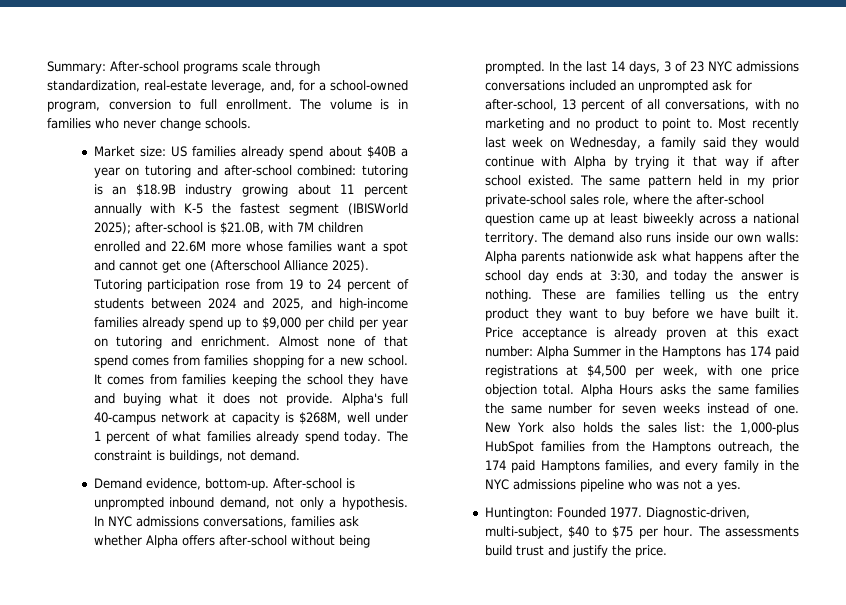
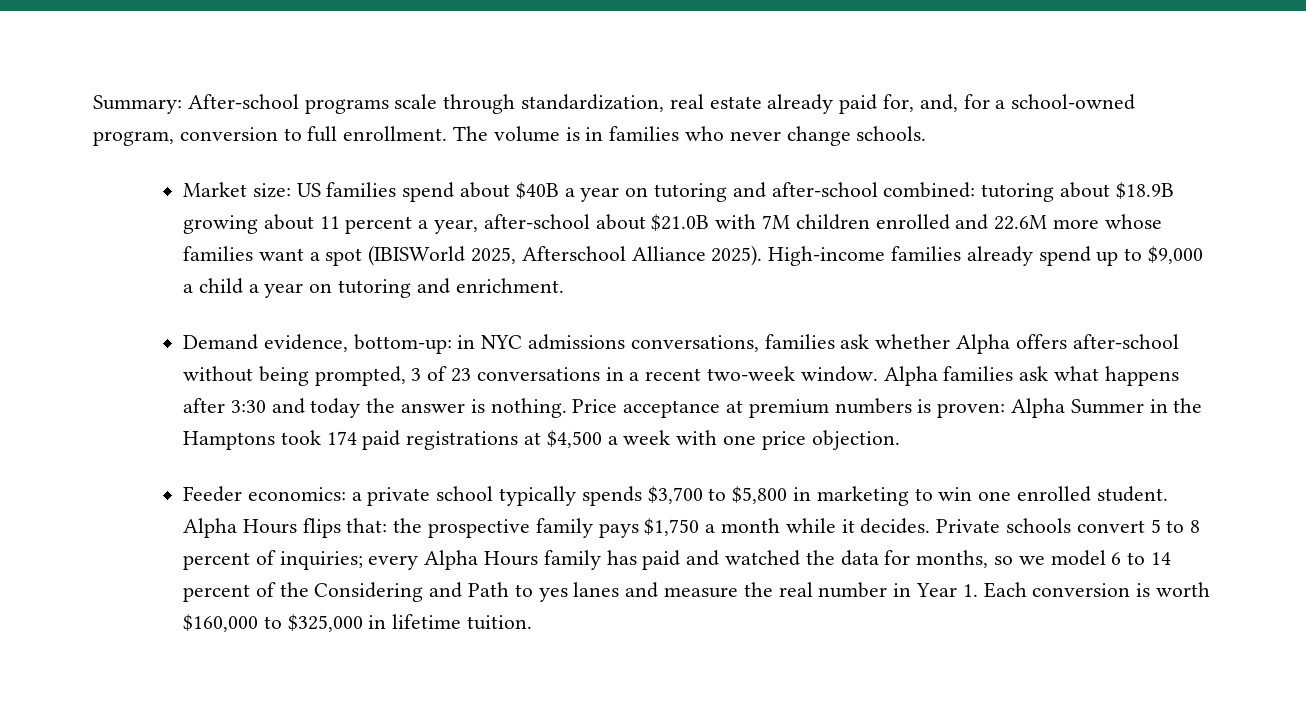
- Summary: After-school programs scale through standardization, real-estate leverage, and, for a school-owned program, conversion to full enrollment.
+ Summary: After-school programs scale through standardization, real estate already paid for, and, for a school-owned program, conversion to full enrollment.
- Market size: US families already spend about $40B a year on tutoring and after-school combined: tutoring is an $18.9B industry growing about 11 percent annually with K-5 the fastest segment (IBISWorld 2025); after-school is $21.0B, with 7M children enrolled and 22.6M more whose families want a spot and cannot get one (Afterschool Alliance 2025). Tutoring participation rose from 19 to 24 percent of students between 2024 and 2025, and high-income families already spend up to $9,000 per child per year on tutoring and enrichment. Almost none of that spend comes from families shopping for a new school. It comes from families keeping the school they have and buying what it does not provide. Alpha's full 40-campus network at capacity is $268M, well under 1 percent of what families already spend today. The constraint is buildings, not demand.
- Demand evidence, bottom-up. After-school is unprompted inbound demand, not only a hypothesis. In NYC admissions conversations, families ask whether Alpha offers after-school without being prompted. In the last 14 days, 3 of 23 NYC admissions conversations included an unprompted ask for after-school, 13 percent of all conversations, with no marketing and no product to point to. Most recently last week on Wednesday, a family said they would continue with Alpha by trying it that way if after school existed. The same pattern held in my prior private-school sales role, where the after-school question came up at least biweekly across a national territory. The demand also runs inside our own walls: Alpha parents nationwide ask what happens after the school day ends at 3:30, and today the answer is nothing.
+ Market size: US families spend about $40B a year on tutoring and after-school combined: tutoring about $18.9B growing about 11 percent a year, after-school about $21.0B with 7M children enrolled and 22.6M more whose families want a spot (IBISWorld 2025, Afterschool Alliance 2025). High-income families already spend up to $9,000 a child a year on tutoring and enrichment.
+ Demand evidence, bottom-up: in NYC admissions conversations, families ask whether Alpha offers after-school without being prompted, 3 of 23 conversations in a recent two-week window. Alpha families ask what happens after 3:30 and today the answer is nothing.
- These are families telling us the entry product they want to buy before we have built it. Price acceptance is already proven at this exact number: Alpha Summer in the Hamptons has 174 paid registrations at $4,500 per week, with one price objection total. Alpha Hours asks the same families the same number for seven weeks instead of one. New York also holds the sales list: the 1,000-plus HubSpot families from the Hamptons outreach, the 174 paid Hamptons families, and every family in the NYC admissions pipeline who was not a yes.
- Huntington: Founded 1977. Diagnostic-driven, multi-subject, $40 to $75 per hour. The assessments build trust and justify the price.
+ Price acceptance at premium numbers is proven: Alpha Summer in the Hamptons took 174 paid registrations at $4,500 a week with one price objection.
+ Feeder economics: a private school typically spends $3,700 to $5,800 in marketing to win one enrolled student. Alpha Hours flips that: the prospective family pays $1,750 a month while it decides. Private schools convert 5 to 8 percent of inquiries; every Alpha Hours family has paid and watched the data for months, so we model 6 to 14 percent of the Considering and Path to yes lanes and measure the real number in Year 1. Each conversion is worth $160,000 to $325,000 in lifetime tuition.

